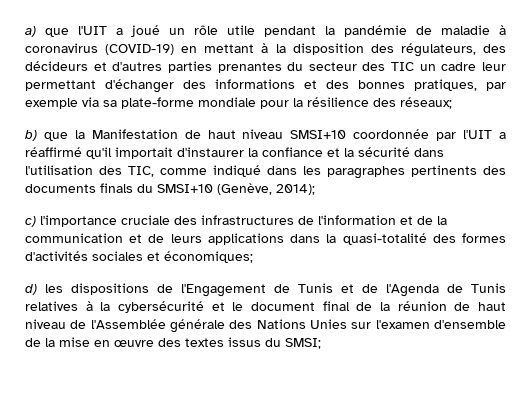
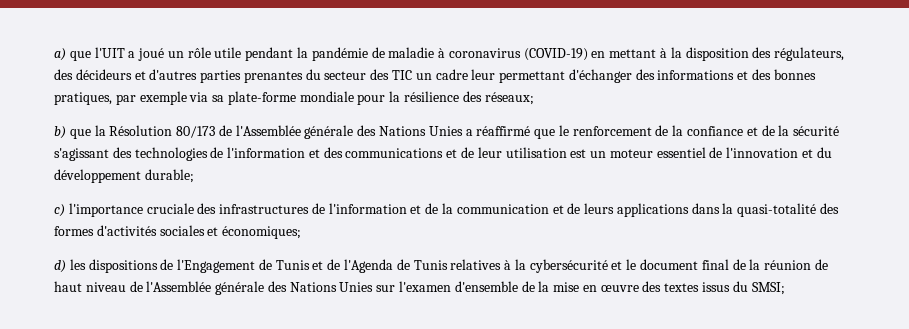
- b) que la Manifestation de haut niveau SMSI+10 coordonnée par l'UIT a réaffirmé qu'il importait d'instaurer la confiance et la sécurité dans l'utilisation des TIC, comme indiqué dans les paragraphes pertinents des documents finals du SMSI+10 (Genève, 2014);
+ b) que la Résolution 80/173 de l'Assemblée générale des Nations Unies a réaffirmé que le renforcement de la confiance et de la sécurité s'agissant des technologies de l'information et des communications et de leur utilisation est un moteur essentiel de l'innovation et du développement durable;

